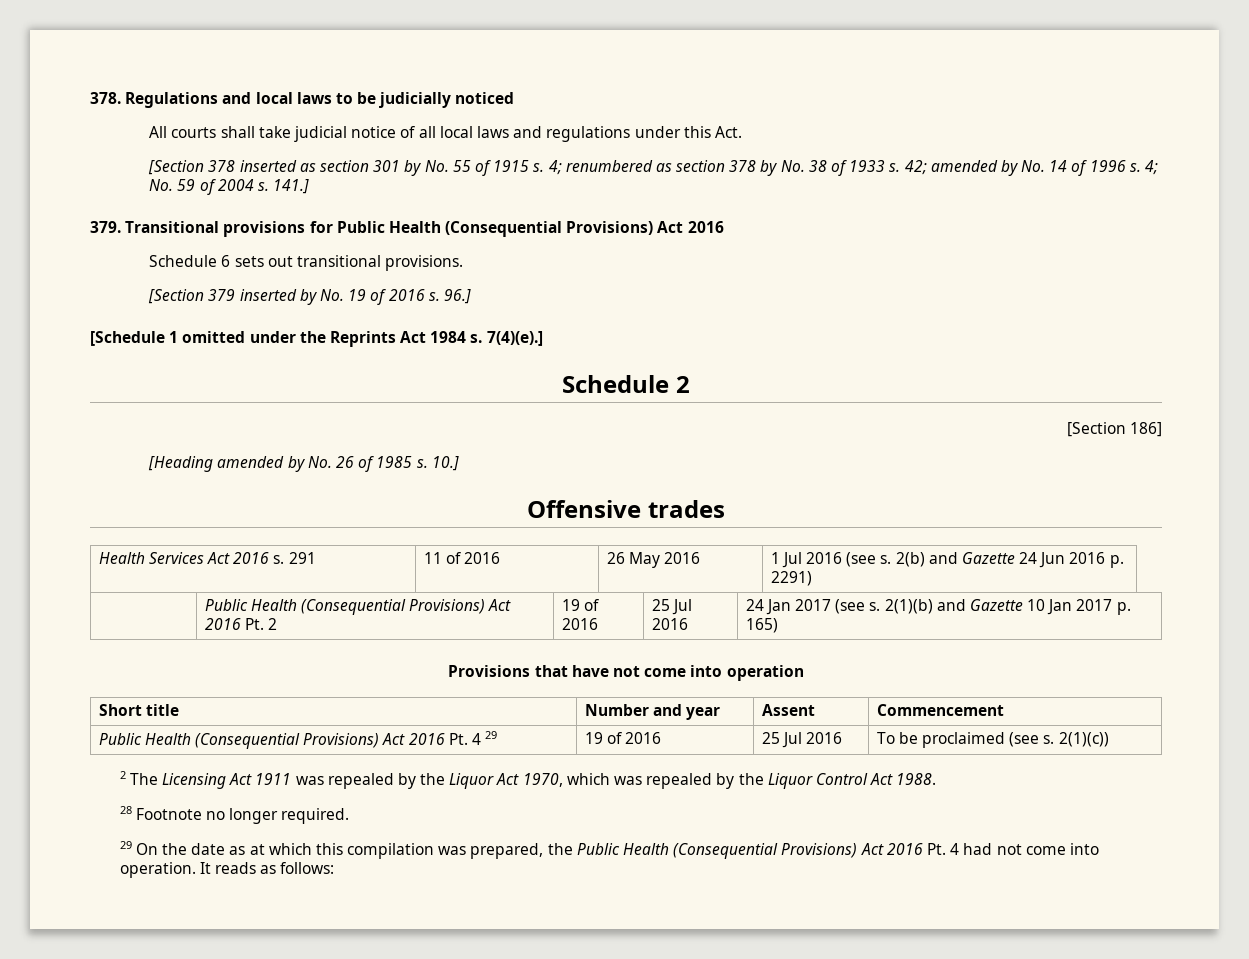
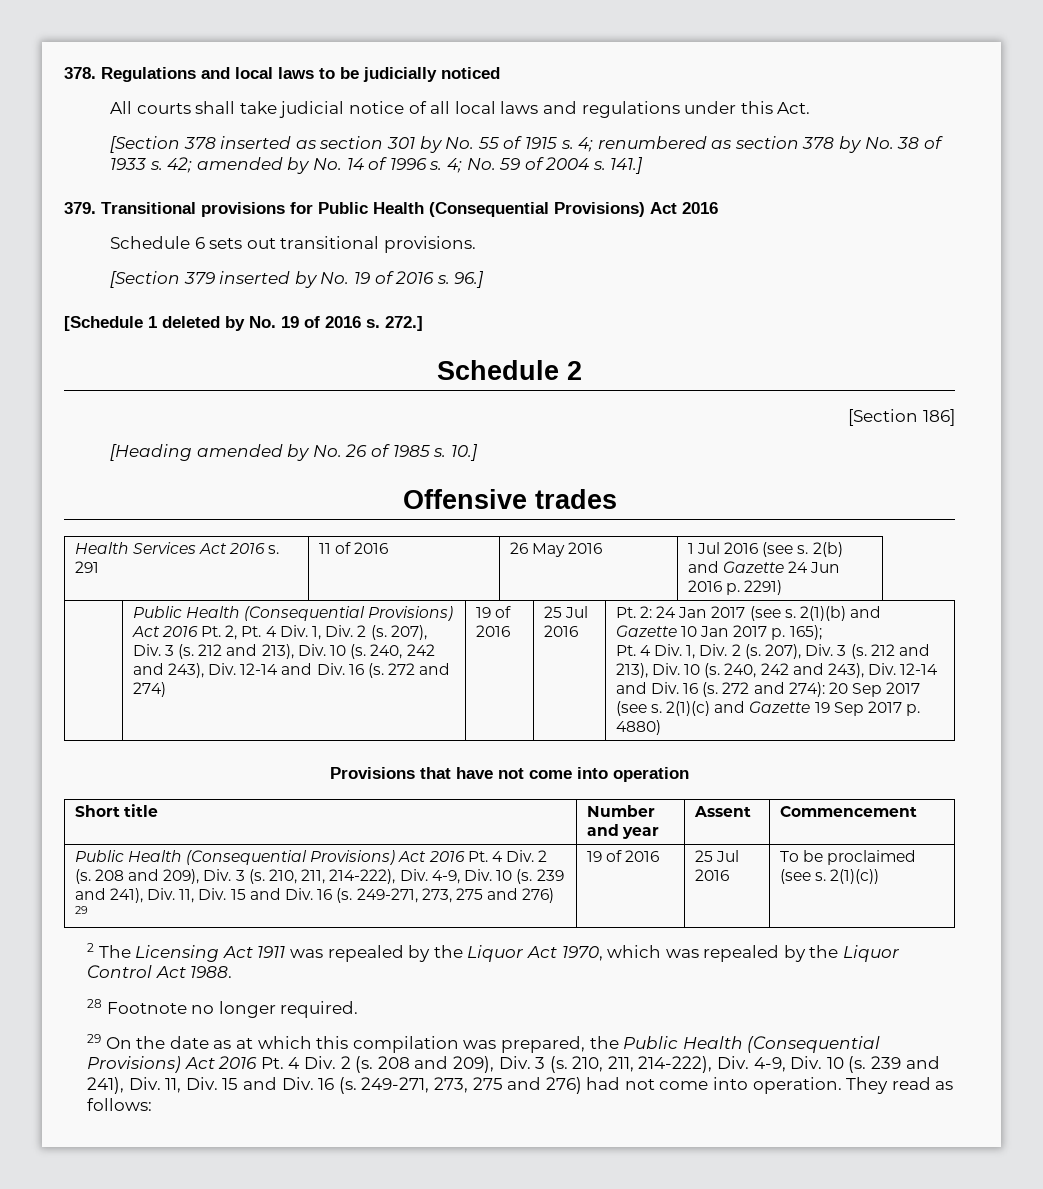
- [Schedule 1 omitted under the Reprints Act 1984 s. 7(4)(e).]
+ [Schedule 1 deleted by No. 19 of 2016 s. 272.]
- Public Health (Consequential Provisions) Act 2016 Pt. 2 | 19 of 2016 | 25 Jul 2016 | 24 Jan 2017 (see s.
+ Public Health (Consequential Provisions) Act 2016 Pt. 2, Pt. 4 Div. 1, Div. 2 (s. 207), Div. 3 (s. 212 and 213), Div. 10 (s. 240, 242 and 243), Div. 12-14 and Div. 16 (s. 272 and 274) | 19 of 2016 | 25 Jul 2016 | Pt. 2: 24 Jan 2017 (see s.
- 2(1)(b) and Gazette 10 Jan 2017 p. 165)
+ 2(1)(b) and Gazette 10 Jan 2017 p. 165);
+ Pt. 4 Div. 1, Div. 2 (s. 207), Div. 3 (s. 212 and 213), Div. 10 (s. 240, 242 and 243), Div. 12-14 and Div. 16 (s. 272 and 274): 20 Sep 2017 (see s. 2(1)(c) and Gazette 19 Sep 2017 p. 4880)
- Public Health (Consequential Provisions) Act 2016 Pt. 4 29
+ Public Health (Consequential Provisions) Act 2016 Pt. 4 Div. 2 (s. 208 and 209), Div. 3 (s. 210, 211, 214-222), Div. 4-9, Div. 10 (s. 239 and 241), Div. 11, Div. 15 and Div. 16 (s. 249-271, 273, 275 and 276) 29
- 29 On the date as at which this compilation was prepared, the Public Health (Consequential Provisions) Act 2016 Pt. 4 had not come into operation.
+ 29 On the date as at which this compilation was prepared, the Public Health (Consequential Provisions) Act 2016 Pt. 4 Div. 2 (s. 208 and 209), Div. 3 (s. 210, 211, 214-222), Div. 4-9, Div. 10 (s. 239 and 241), Div. 11, Div. 15 and Div. 16 (s. 249-271, 273, 275 and 276) had not come into operation.
- It reads as follows:
+ They read as follows:

